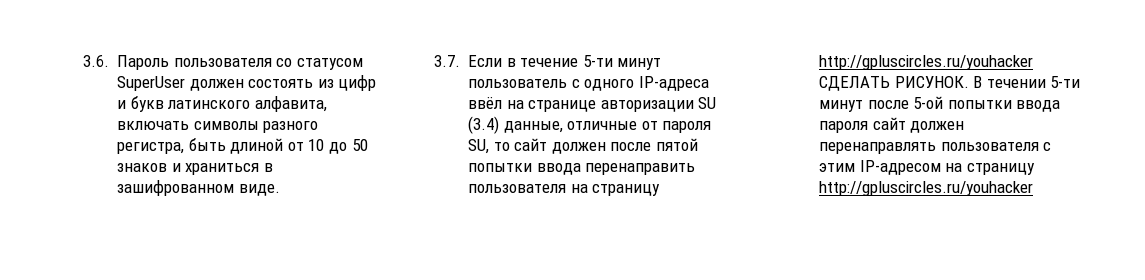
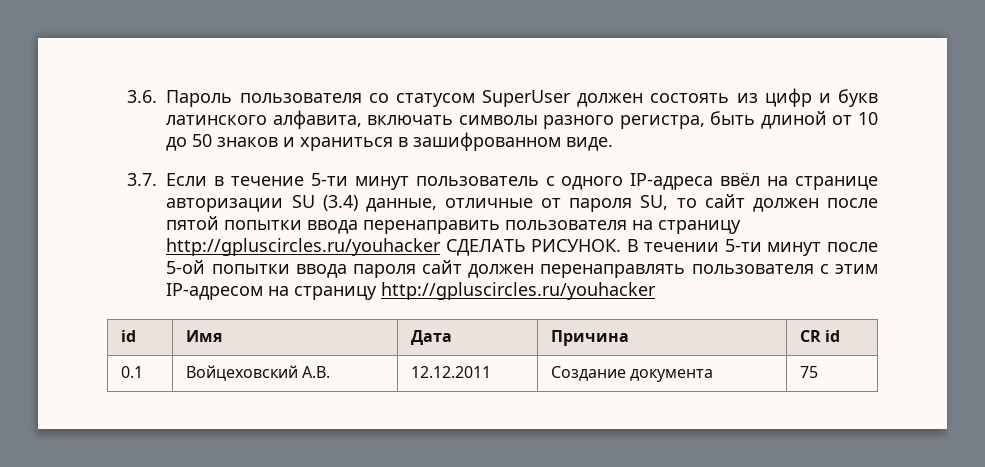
+ id | Имя | Дата | Причина | CR id
+ 0.1 | Войцеховский А.В. | 12.12.2011 | Создание документа | 75

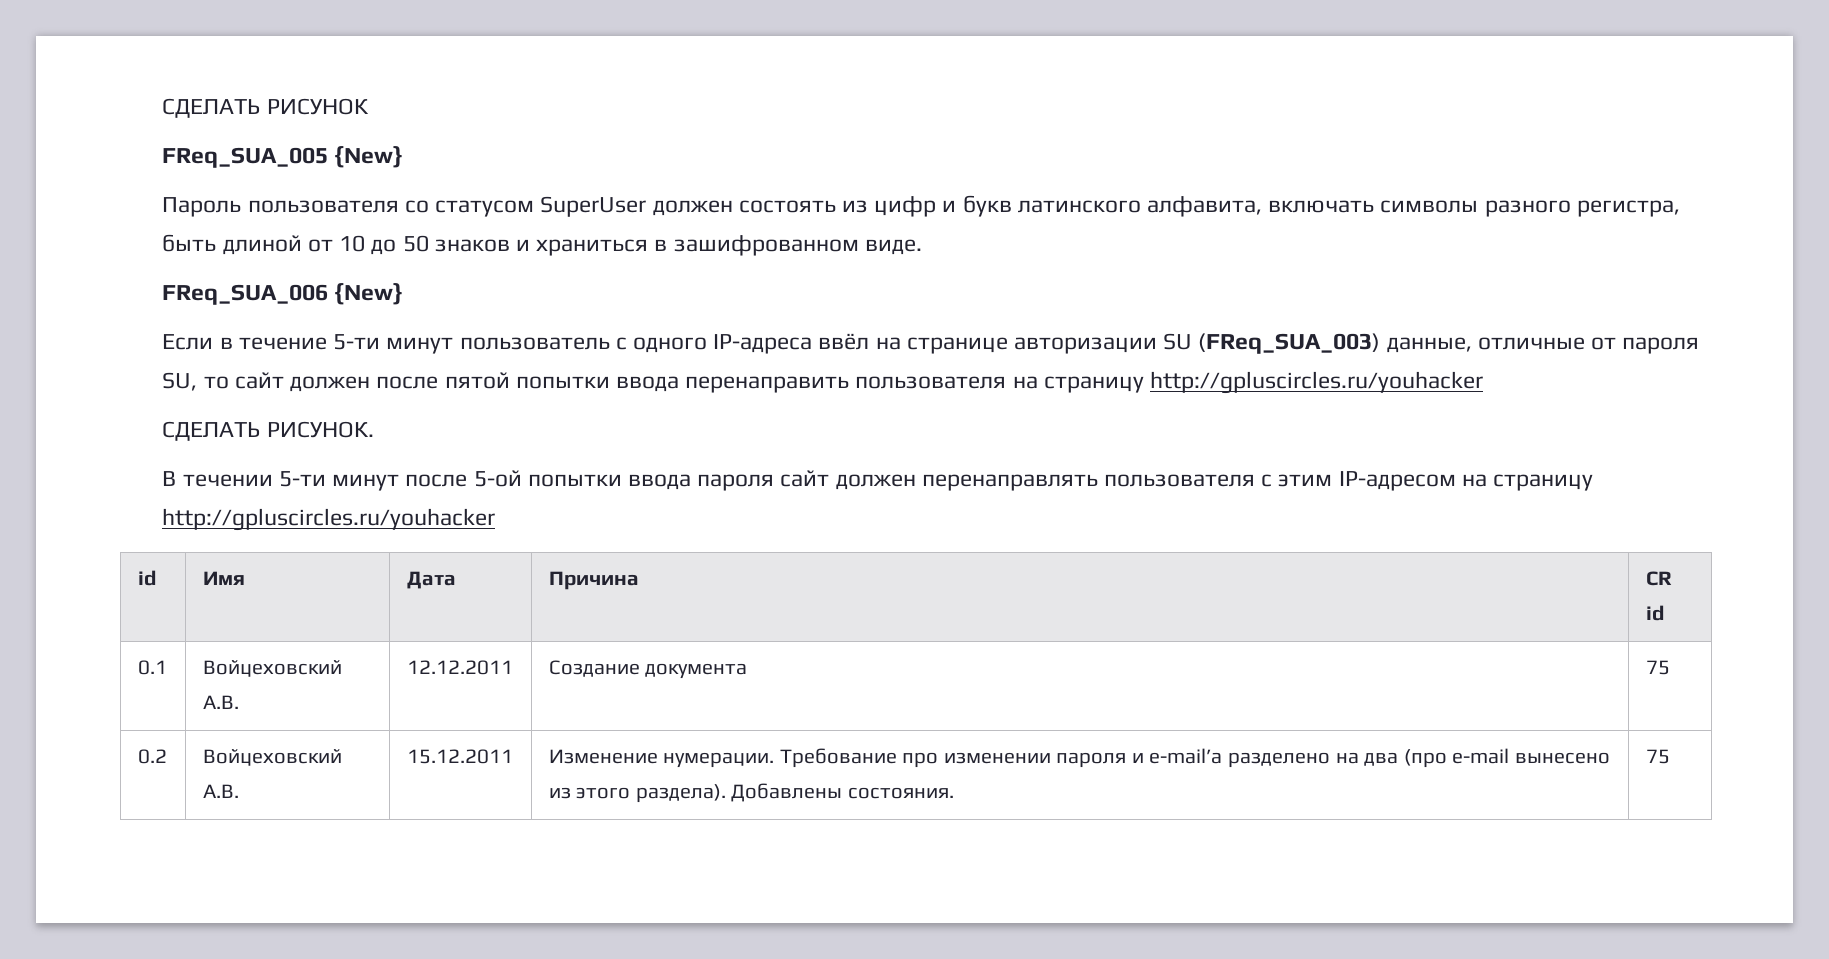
- 3.6. Пароль пользователя со статусом SuperUser должен состоять из цифр и букв латинского алфавита, включать символы разного регистра, быть длиной от 10 до 50 знаков и храниться в зашифрованном виде.
+ СДЕЛАТЬ РИСУНОК
+ FReq_SUA_005 {New}
+ Пароль пользователя со статусом SuperUser должен состоять из цифр и букв латинского алфавита, включать символы разного регистра, быть длиной от 10 до 50 знаков и храниться в зашифрованном виде.
- 3.7. Если в течение 5-ти минут пользователь с одного IP-адреса ввёл на странице авторизации SU (3.4) данные, отличные от пароля SU, то сайт должен после пятой попытки ввода перенаправить пользователя на страницу http://gpluscircles.ru/youhacker СДЕЛАТЬ РИСУНОК. В течении 5-ти минут после 5-ой попытки ввода пароля сайт должен перенаправлять пользователя с этим IP-адресом на страницу http://gpluscircles.ru/youhacker
+ FReq_SUA_006 {New}
+ Если в течение 5-ти минут пользователь с одного IP-адреса ввёл на странице авторизации SU (FReq_SUA_003) данные, отличные от пароля SU, то сайт должен после пятой попытки ввода перенаправить пользователя на страницу http://gpluscircles.ru/youhacker
+ СДЕЛАТЬ РИСУНОК.
+ В течении 5-ти минут после 5-ой попытки ввода пароля сайт должен перенаправлять пользователя с этим IP-адресом на страницу http://gpluscircles.ru/youhacker
+ 0.2 | Войцеховский А.В. | 15.12.2011 | Изменение нумерации. Требование про изменении пароля и e-mail’a разделено на два (про e-mail вынесено из этого раздела). Добавлены состояния. | 75

